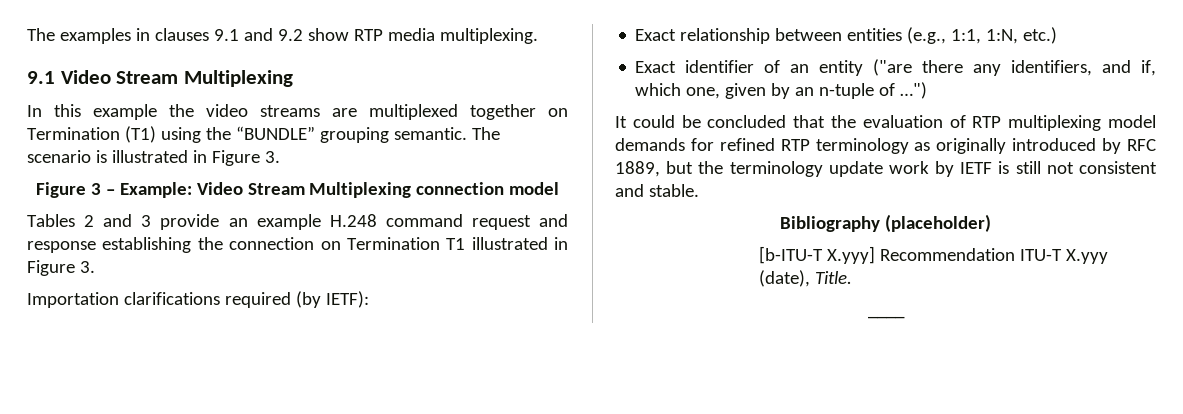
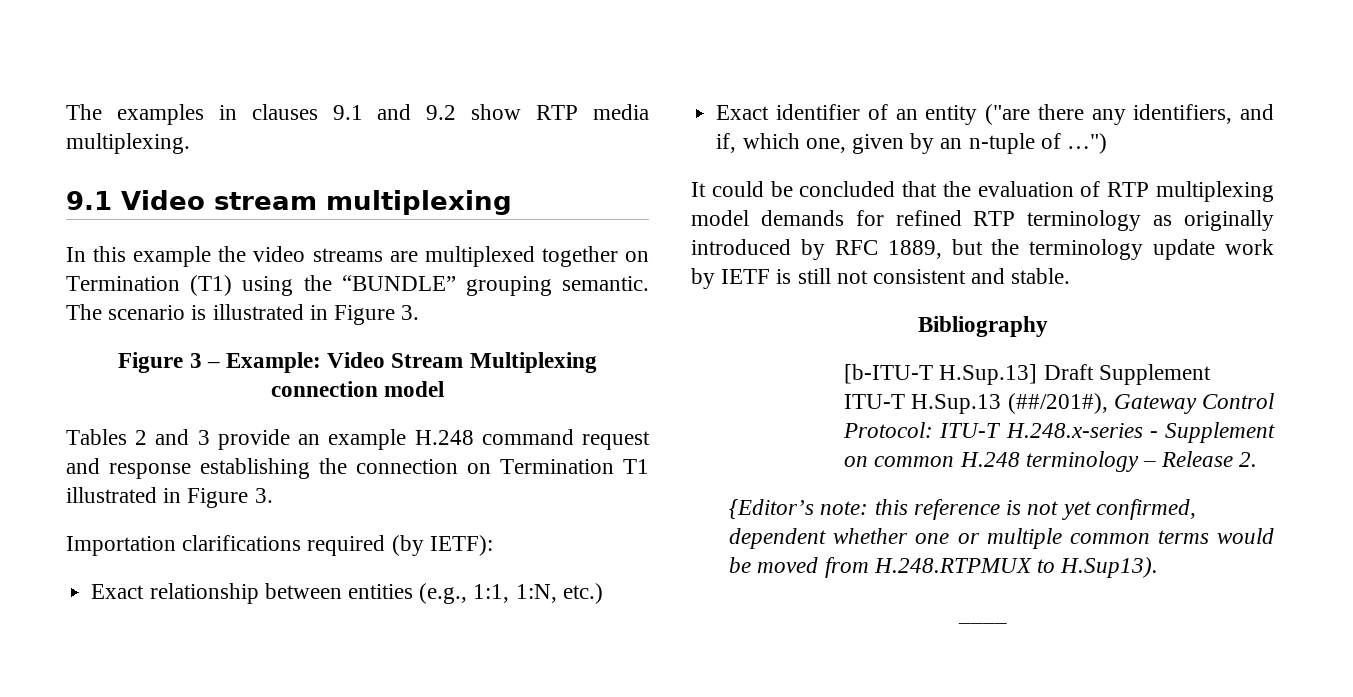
- 9.1 Video Stream Multiplexing
+ 9.1 Video stream multiplexing
- Bibliography (placeholder)
+ Bibliography
- [b-ITU-T X.yyy] Recommendation ITU-T X.yyy (date), Title.
+ [b-ITU-T H.Sup.13] Draft Supplement ITU-T H.Sup.13 (##/201#), Gateway Control Protocol: ITU-T H.248.x-series - Supplement on common H.248 terminology – Release 2.
+ {Editor’s note: this reference is not yet confirmed, dependent whether one or multiple common terms would be moved from H.248.RTPMUX to H.Sup13).

